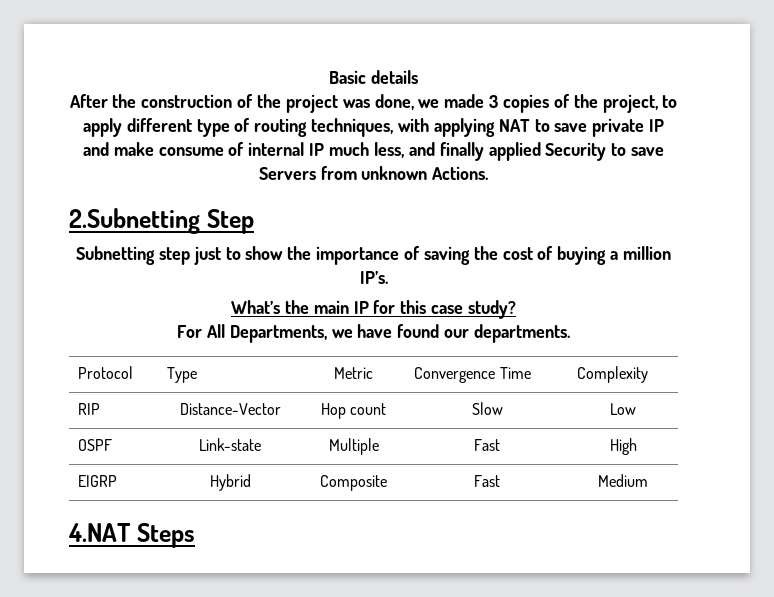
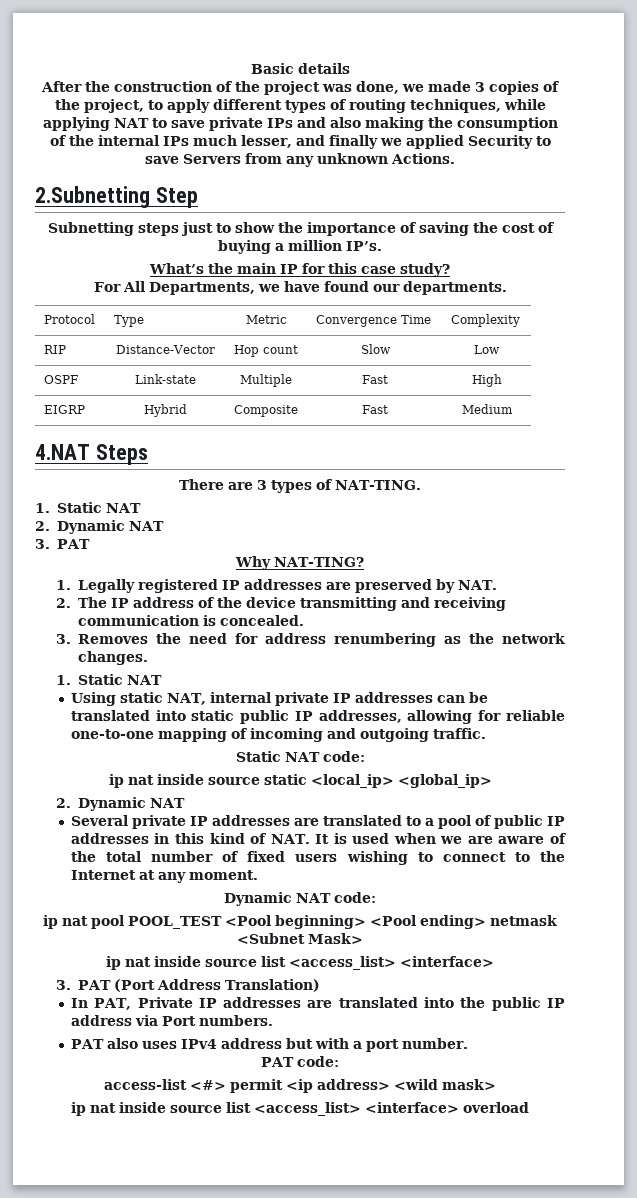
- After the construction of the project was done, we made 3 copies of the project, to apply different type of routing techniques, with applying NAT to save private IP and make consume of internal IP much less, and finally applied Security to save Servers from unknown Actions.
+ After the construction of the project was done, we made 3 copies of the project, to apply different types of routing techniques, while applying NAT to save private IPs and also making the consumption of the internal IPs much lesser, and finally we applied Security to save Servers from any unknown Actions.
- Subnetting step just to show the importance of saving the cost of buying a million IP’s.
+ Subnetting steps just to show the importance of saving the cost of buying a million IP’s.
+ There are 3 types of NAT-TING.
+ 1. Static NAT
+ 2. Dynamic NAT
+ 3. PAT
+ Why NAT-TING?
+ 1. Legally registered IP addresses are preserved by NAT.
+ 2. The IP address of the device transmitting and receiving communication is concealed.
+ 3. Removes the need for address renumbering as the network changes.
+ 1. Static NAT
+ Using static NAT, internal private IP addresses can be translated into static public IP addresses, allowing for reliable one-to-one mapping of incoming and outgoing traffic.
+ Static NAT code:
+ ip nat inside source static <local_ip> <global_ip>
+ 2. Dynamic NAT
+ Several private IP addresses are translated to a pool of public IP addresses in this kind of NAT. It is used when we are aware of the total number of fixed users wishing to connect to the Internet at any moment.
+ Dynamic NAT code:
+ ip nat pool POOL_TEST <Pool beginning> <Pool ending> netmask <Subnet Mask>
+ ip nat inside source list <access_list> <interface>
+ 3. PAT (Port Address Translation)
+ In PAT, Private IP addresses are translated into the public IP address via Port numbers.
+ PAT also uses IPv4 address but with a port number.
+ PAT code:
+ access-list <#> permit <ip address> <wild mask>
+ ip nat inside source list <access_list> <interface> overload

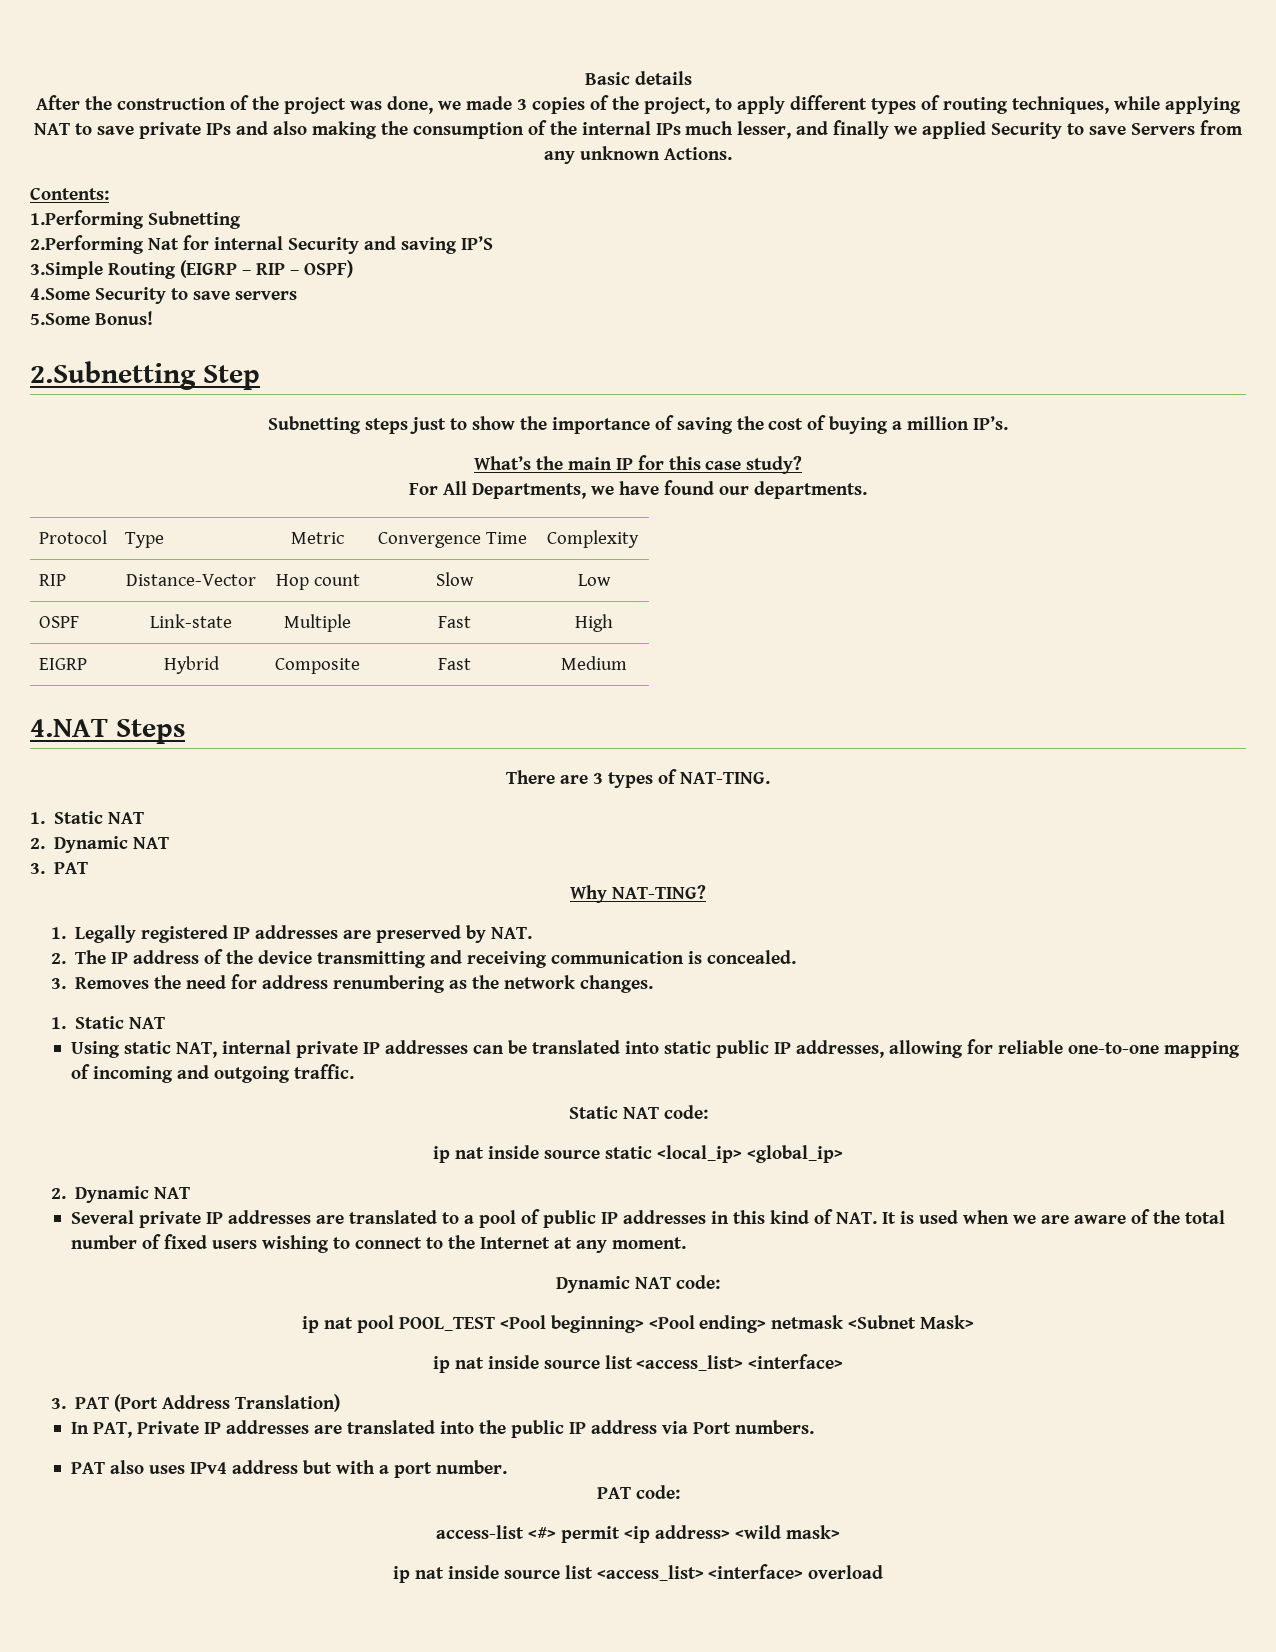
+ Contents:
+ 1.Performing Subnetting
+ 2.Performing Nat for internal Security and saving IP’S
+ 3.Simple Routing (EIGRP – RIP – OSPF)
+ 4.Some Security to save servers
+ 5.Some Bonus!

